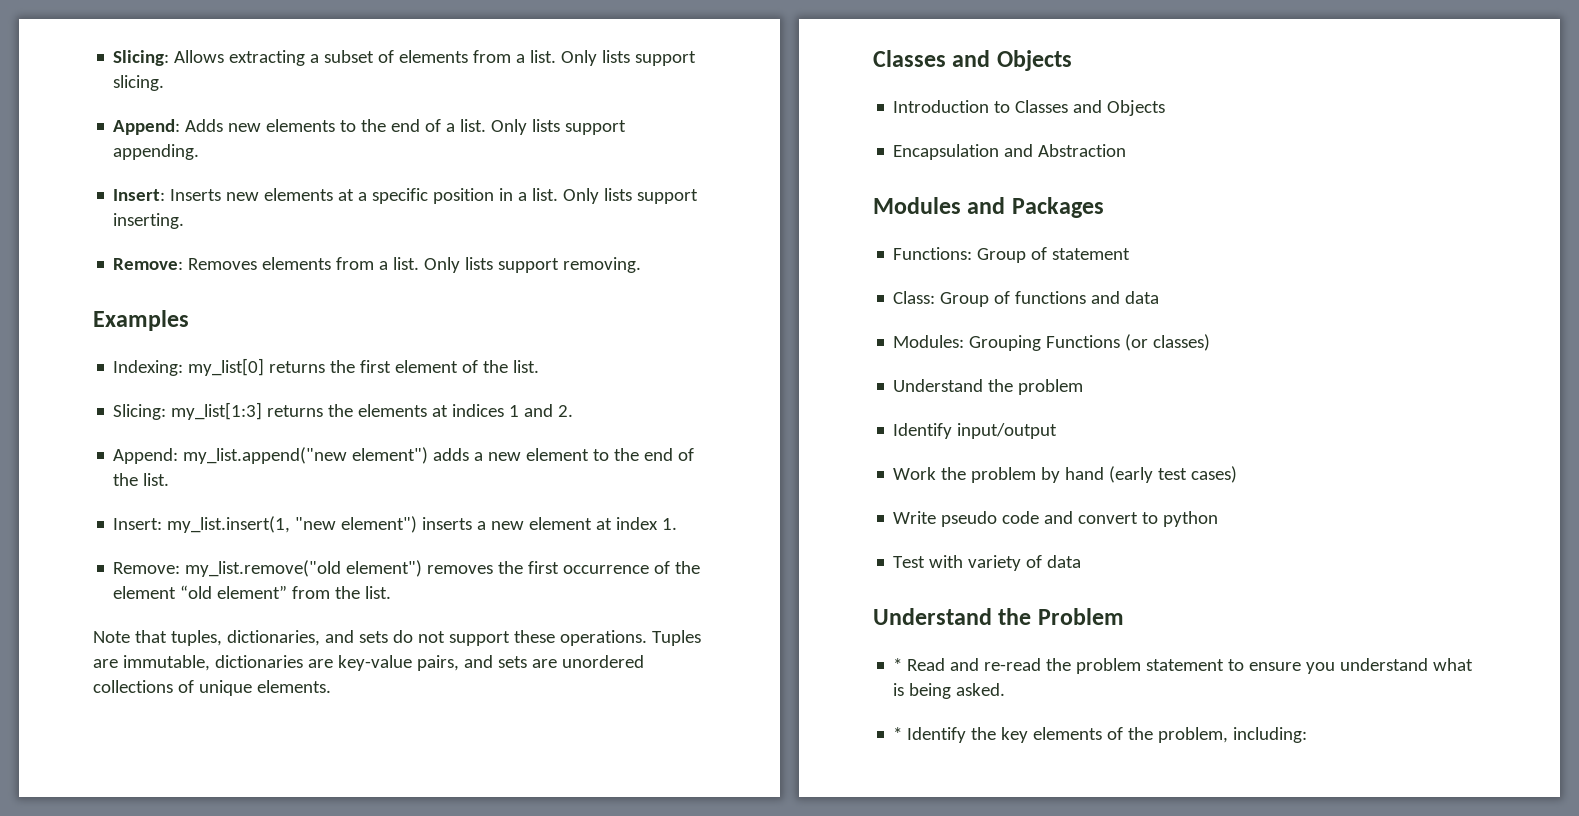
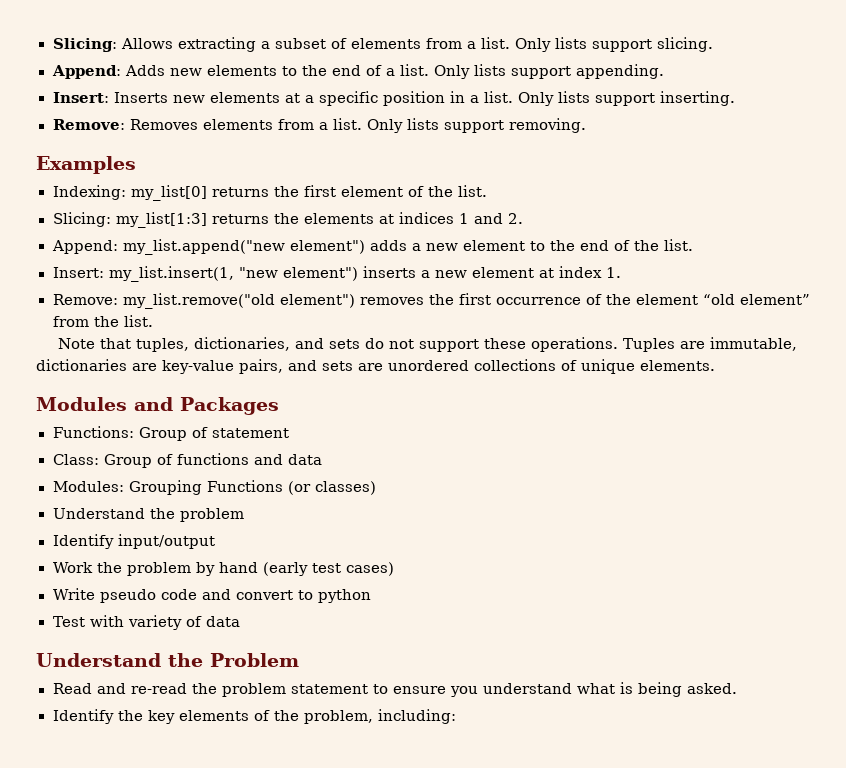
  Tuples are immutable, dictionaries are key-value pairs, and sets are unordered collections of unique elements.
- Classes and Objects
- Introduction to Classes and Objects
- Encapsulation and Abstraction
- * Read and re-read the problem statement to ensure you understand what is being asked.
+ Read and re-read the problem statement to ensure you understand what is being asked.
- * Identify the key elements of the problem, including:
+ Identify the key elements of the problem, including:

